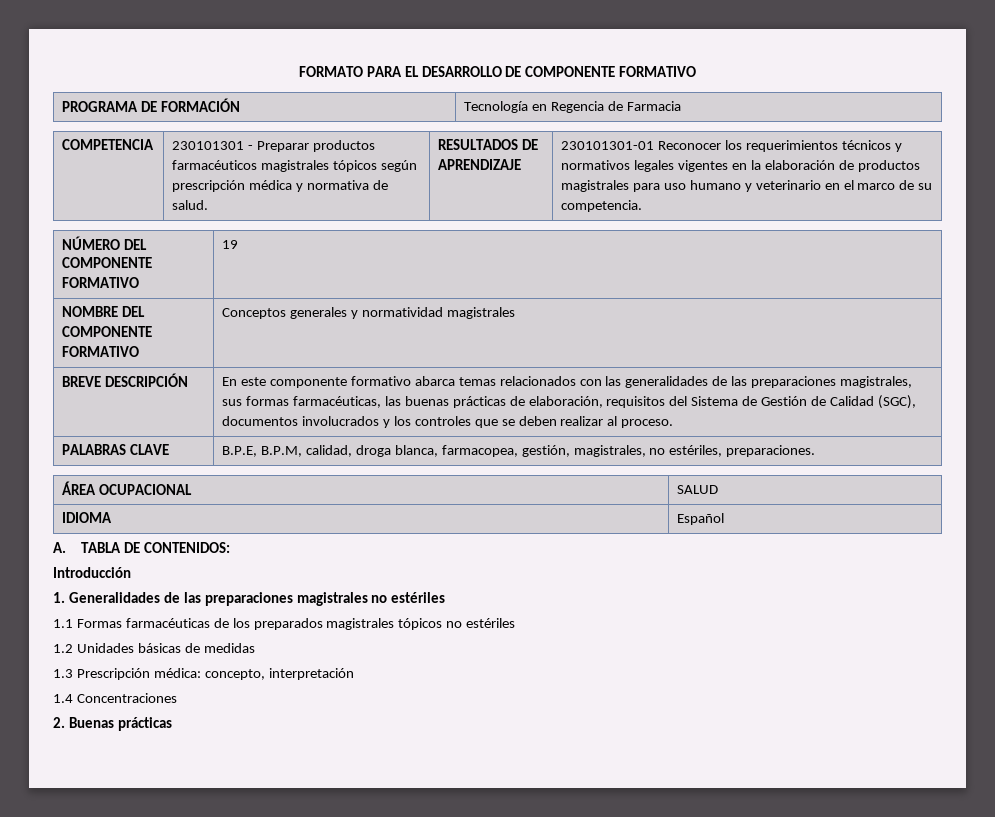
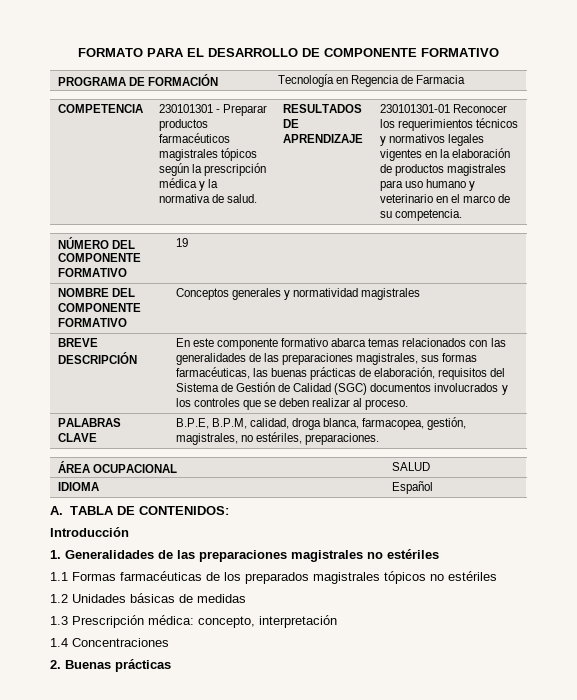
- 230101301 - Preparar productos farmacéuticos magistrales tópicos según prescripción médica y normativa de salud.
+ 230101301 - Preparar productos farmacéuticos magistrales tópicos según la prescripción médica y la normativa de salud.
- En este componente formativo abarca temas relacionados con las generalidades de las preparaciones magistrales, sus formas farmacéuticas, las buenas prácticas de elaboración, requisitos del Sistema de Gestión de Calidad (SGC), documentos involucrados y los controles que se deben realizar al proceso.
+ En este componente formativo abarca temas relacionados con las generalidades de las preparaciones magistrales, sus formas farmacéuticas, las buenas prácticas de elaboración, requisitos del Sistema de Gestión de Calidad (SGC) documentos involucrados y los controles que se deben realizar al proceso.

